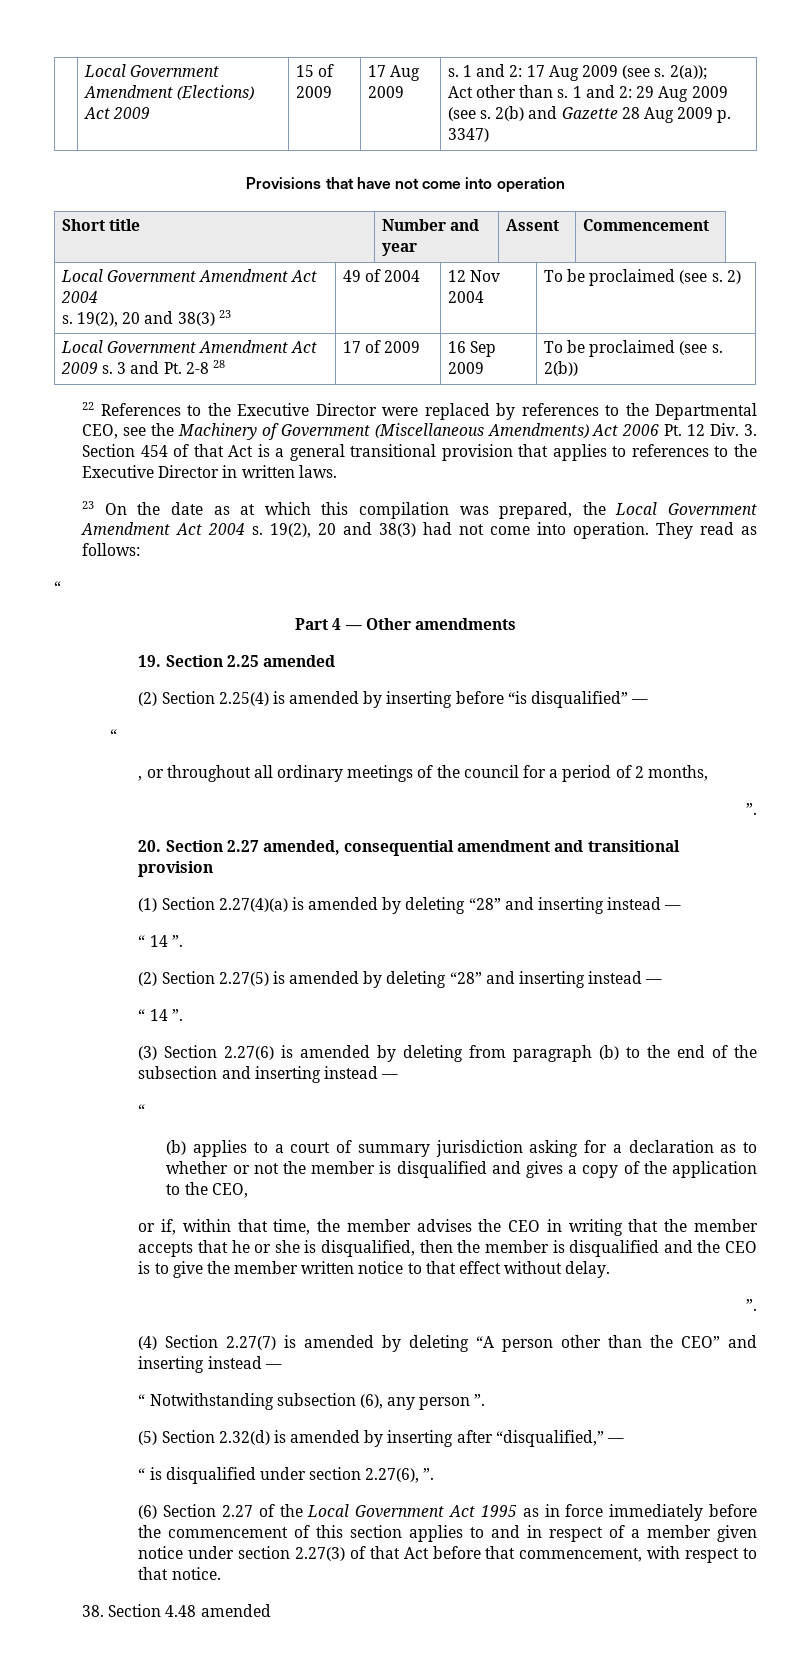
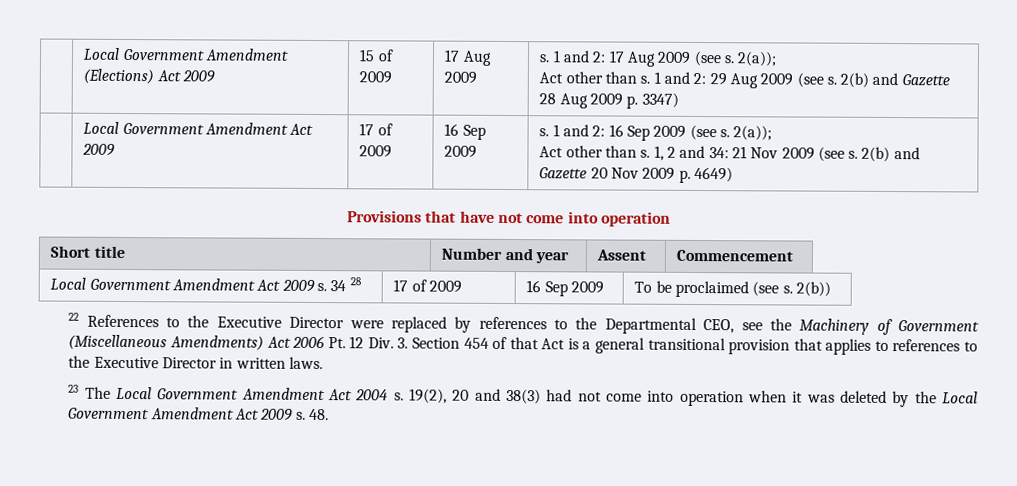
+ Local Government Amendment Act 2009 | 17 of 2009 | 16 Sep 2009 | s. 1 and 2: 16 Sep 2009 (see s. 2(a));
+ Act other than s. 1, 2 and 34: 21 Nov 2009 (see s. 2(b) and Gazette 20 Nov 2009 p. 4649)
  Short title | Number and year | Assent | Commencement
- Local Government Amendment Act 2004
- s. 19(2), 20 and 38(3) 23 | 49 of 2004 | 12 Nov 2004 | To be proclaimed (see s. 2)
- Local Government Amendment Act 2009 s. 3 and Pt. 2-8 28 | 17 of 2009 | 16 Sep 2009 | To be proclaimed (see s. 2(b))
+ Local Government Amendment Act 2009 s. 34 28 | 17 of 2009 | 16 Sep 2009 | To be proclaimed (see s. 2(b))
- 23 On the date as at which this compilation was prepared, the Local Government Amendment Act 2004 s.
+ 23 The Local Government Amendment Act 2004 s.
- 19(2), 20 and 38(3) had not come into operation. They read as follows:
- “
- Part 4 — Other amendments
- 19. Section 2.25 amended
- (2) Section 2.25(4) is amended by inserting before “is disqualified” —
- “
- , or throughout all ordinary meetings of the council for a period of 2 months,
- ”.
- 20. Section 2.27 amended, consequential amendment and transitional provision
- (1) Section 2.27(4)(a) is amended by deleting “28” and inserting instead —
- “ 14 ”.
- (2) Section 2.27(5) is amended by deleting “28” and inserting instead —
- “ 14 ”.
- (3) Section 2.27(6) is amended by deleting from paragraph (b) to the end of the subsection and inserting instead —
- “
- (b) applies to a court of summary jurisdiction asking for a declaration as to whether or not the member is disqualified and gives a copy of the application to the CEO,
- or if, within that time, the member advises the CEO in writing that the member accepts that he or she is disqualified, then the member is disqualified and the CEO is to give the member written notice to that effect without delay.
- ”.
- (4) Section 2.27(7) is amended by deleting “A person other than the CEO” and inserting instead —
- “ Notwithstanding subsection (6), any person ”.
- (5) Section 2.32(d) is amended by inserting after “disqualified,” —
- “ is disqualified under section 2.27(6), ”.
- (6) Section 2.27 of the Local Government Act 1995 as in force immediately before the commencement of this section applies to and in respect of a member given notice under section 2.27(3) of that Act before that commencement, with respect to that notice.
- 38. Section 4.48 amended
+ 19(2), 20 and 38(3) had not come into operation when it was deleted by the Local Government Amendment Act 2009 s. 48.

